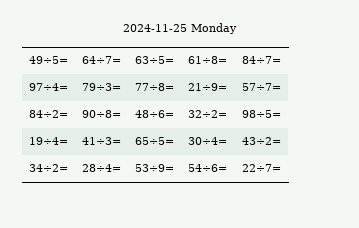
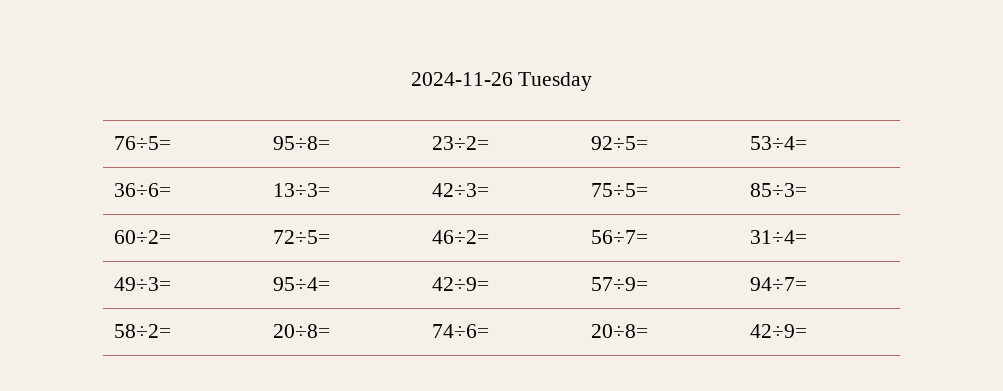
- 2024-11-25 Monday
- 49÷5= | 64÷7= | 63÷5= | 61÷8= | 84÷7=
- 97÷4= | 79÷3= | 77÷8= | 21÷9= | 57÷7=
- 84÷2= | 90÷8= | 48÷6= | 32÷2= | 98÷5=
- 19÷4= | 41÷3= | 65÷5= | 30÷4= | 43÷2=
- 34÷2= | 28÷4= | 53÷9= | 54÷6= | 22÷7=
+ 2024-11-26 Tuesday
+ 76÷5= | 95÷8= | 23÷2= | 92÷5= | 53÷4=
+ 36÷6= | 13÷3= | 42÷3= | 75÷5= | 85÷3=
+ 60÷2= | 72÷5= | 46÷2= | 56÷7= | 31÷4=
+ 49÷3= | 95÷4= | 42÷9= | 57÷9= | 94÷7=
+ 58÷2= | 20÷8= | 74÷6= | 20÷8= | 42÷9=

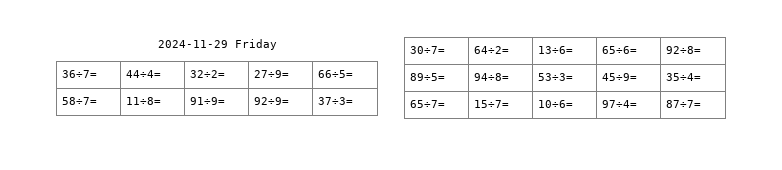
- 2024-11-26 Tuesday
- 76÷5= | 95÷8= | 23÷2= | 92÷5= | 53÷4=
- 36÷6= | 13÷3= | 42÷3= | 75÷5= | 85÷3=
- 60÷2= | 72÷5= | 46÷2= | 56÷7= | 31÷4=
- 49÷3= | 95÷4= | 42÷9= | 57÷9= | 94÷7=
- 58÷2= | 20÷8= | 74÷6= | 20÷8= | 42÷9=
+ 2024-11-29 Friday
+ 36÷7= | 44÷4= | 32÷2= | 27÷9= | 66÷5=
+ 58÷7= | 11÷8= | 91÷9= | 92÷9= | 37÷3=
+ 30÷7= | 64÷2= | 13÷6= | 65÷6= | 92÷8=
+ 89÷5= | 94÷8= | 53÷3= | 45÷9= | 35÷4=
+ 65÷7= | 15÷7= | 10÷6= | 97÷4= | 87÷7=

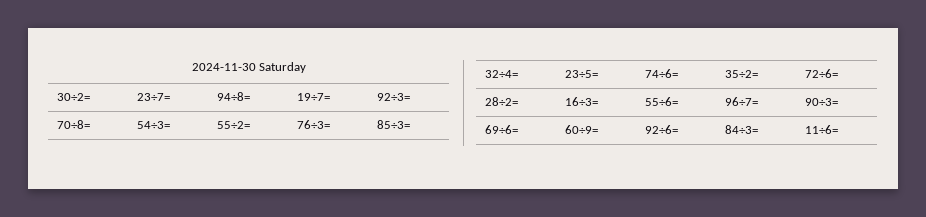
- 2024-11-29 Friday
- 36÷7= | 44÷4= | 32÷2= | 27÷9= | 66÷5=
- 58÷7= | 11÷8= | 91÷9= | 92÷9= | 37÷3=
- 30÷7= | 64÷2= | 13÷6= | 65÷6= | 92÷8=
- 89÷5= | 94÷8= | 53÷3= | 45÷9= | 35÷4=
- 65÷7= | 15÷7= | 10÷6= | 97÷4= | 87÷7=
+ 2024-11-30 Saturday
+ 30÷2= | 23÷7= | 94÷8= | 19÷7= | 92÷3=
+ 70÷8= | 54÷3= | 55÷2= | 76÷3= | 85÷3=
+ 32÷4= | 23÷5= | 74÷6= | 35÷2= | 72÷6=
+ 28÷2= | 16÷3= | 55÷6= | 96÷7= | 90÷3=
+ 69÷6= | 60÷9= | 92÷6= | 84÷3= | 11÷6=

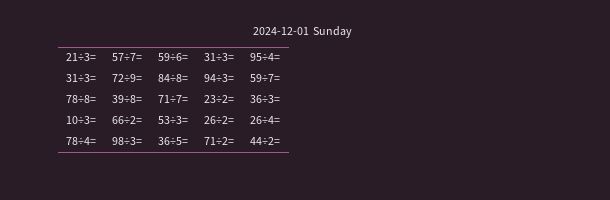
- 2024-11-30 Saturday
- 30÷2= | 23÷7= | 94÷8= | 19÷7= | 92÷3=
- 70÷8= | 54÷3= | 55÷2= | 76÷3= | 85÷3=
- 32÷4= | 23÷5= | 74÷6= | 35÷2= | 72÷6=
- 28÷2= | 16÷3= | 55÷6= | 96÷7= | 90÷3=
- 69÷6= | 60÷9= | 92÷6= | 84÷3= | 11÷6=
+ 2024-12-01 Sunday
+ 21÷3= | 57÷7= | 59÷6= | 31÷3= | 95÷4=
+ 31÷3= | 72÷9= | 84÷8= | 94÷3= | 59÷7=
+ 78÷8= | 39÷8= | 71÷7= | 23÷2= | 36÷3=
+ 10÷3= | 66÷2= | 53÷3= | 26÷2= | 26÷4=
+ 78÷4= | 98÷3= | 36÷5= | 71÷2= | 44÷2=

